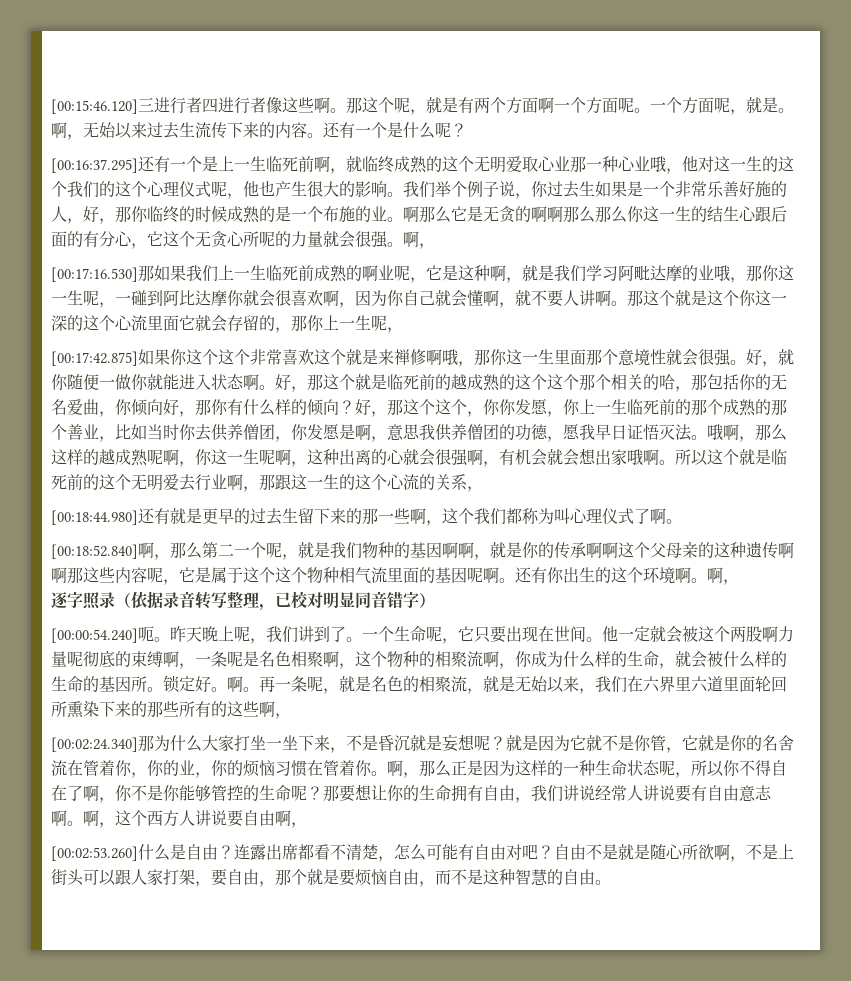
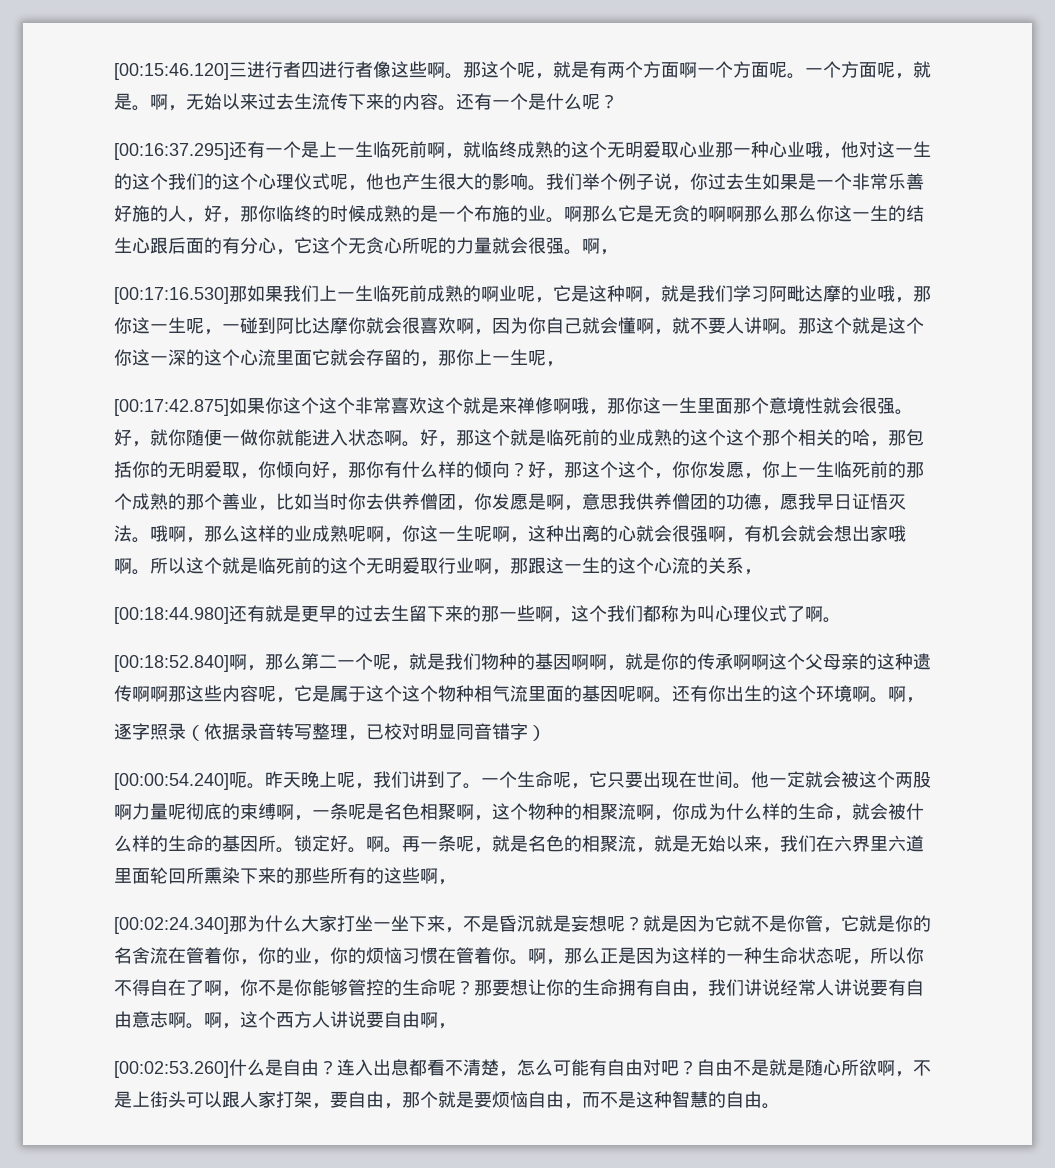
- 好，那这个就是临死前的越成熟的这个这个那个相关的哈，那包括你的无名爱曲，你倾向好，那你有什么样的倾向？
+ 好，那这个就是临死前的业成熟的这个这个那个相关的哈，那包括你的无明爱取，你倾向好，那你有什么样的倾向？
- 哦啊，那么这样的越成熟呢啊，你这一生呢啊，这种出离的心就会很强啊，有机会就会想出家哦啊。
+ 哦啊，那么这样的业成熟呢啊，你这一生呢啊，这种出离的心就会很强啊，有机会就会想出家哦啊。
- 所以这个就是临死前的这个无明爱去行业啊，那跟这一生的这个心流的关系，
+ 所以这个就是临死前的这个无明爱取行业啊，那跟这一生的这个心流的关系，
- 连露出席都看不清楚，怎么可能有自由对吧？
+ 连入出息都看不清楚，怎么可能有自由对吧？

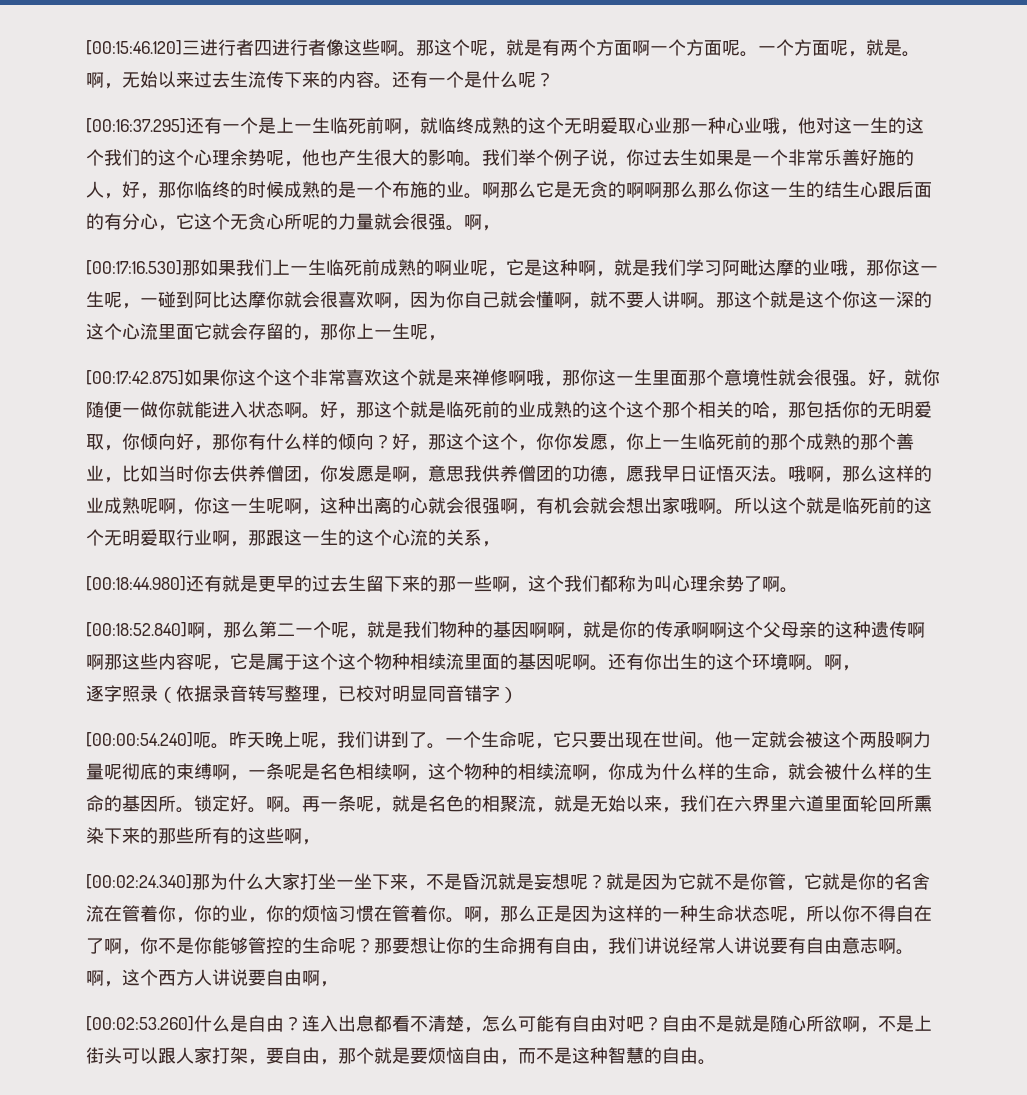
- [00:16:37.295]还有一个是上一生临死前啊，就临终成熟的这个无明爱取心业那一种心业哦，他对这一生的这个我们的这个心理仪式呢，他也产生很大的影响。
+ [00:16:37.295]还有一个是上一生临死前啊，就临终成熟的这个无明爱取心业那一种心业哦，他对这一生的这个我们的这个心理余势呢，他也产生很大的影响。
- [00:18:44.980]还有就是更早的过去生留下来的那一些啊，这个我们都称为叫心理仪式了啊。
+ [00:18:44.980]还有就是更早的过去生留下来的那一些啊，这个我们都称为叫心理余势了啊。
- [00:18:52.840]啊，那么第二一个呢，就是我们物种的基因啊啊，就是你的传承啊啊这个父母亲的这种遗传啊啊那这些内容呢，它是属于这个这个物种相气流里面的基因呢啊。
+ [00:18:52.840]啊，那么第二一个呢，就是我们物种的基因啊啊，就是你的传承啊啊这个父母亲的这种遗传啊啊那这些内容呢，它是属于这个这个物种相续流里面的基因呢啊。
- 他一定就会被这个两股啊力量呢彻底的束缚啊，一条呢是名色相聚啊，这个物种的相聚流啊，你成为什么样的生命，就会被什么样的生命的基因所。
+ 他一定就会被这个两股啊力量呢彻底的束缚啊，一条呢是名色相续啊，这个物种的相续流啊，你成为什么样的生命，就会被什么样的生命的基因所。

